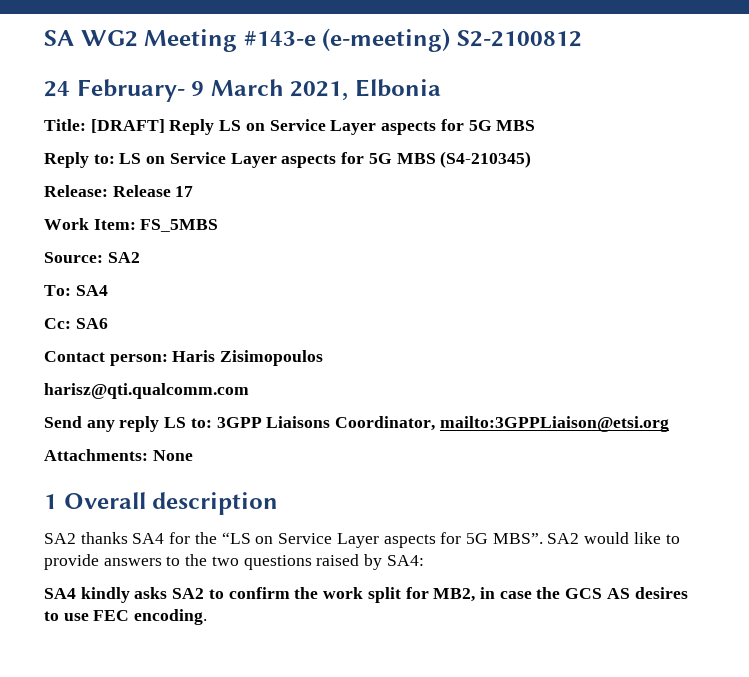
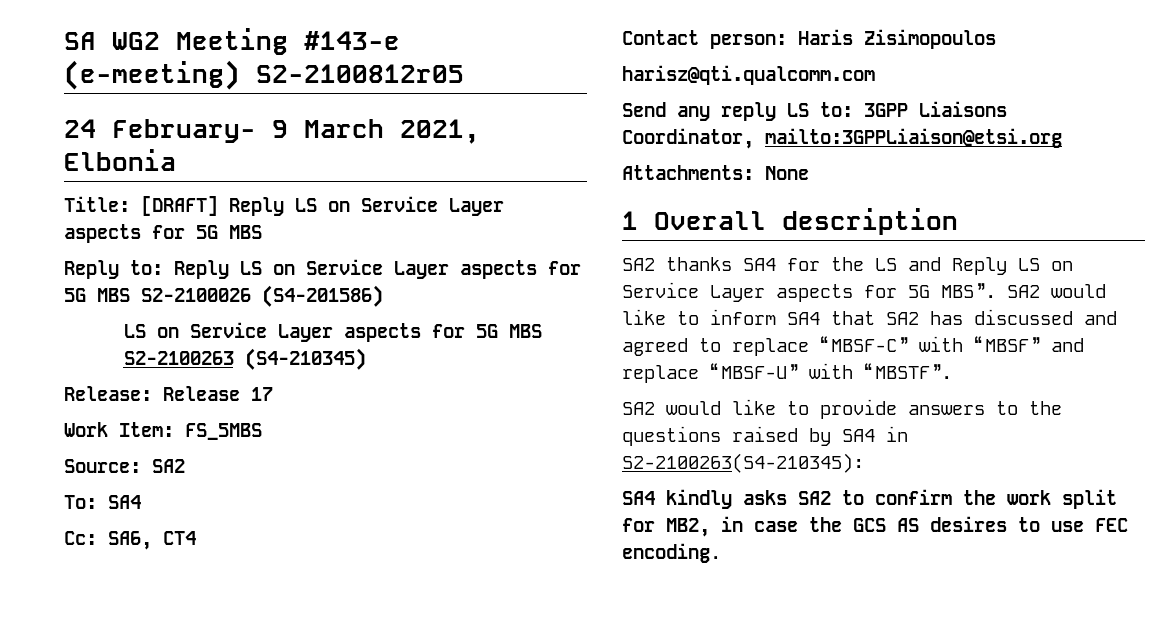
- SA WG2 Meeting #143-e (e-meeting) S2-2100812
+ SA WG2 Meeting #143-e (e-meeting) S2-2100812r05
- Reply to: LS on Service Layer aspects for 5G MBS (S4-210345)
+ Reply to: Reply LS on Service Layer aspects for 5G MBS S2-2100026 (S4-201586)
+ LS on Service Layer aspects for 5G MBS S2-2100263 (S4-210345)
- Cc: SA6
+ Cc: SA6, CT4
- SA2 thanks SA4 for the “LS on Service Layer aspects for 5G MBS”.
+ SA2 thanks SA4 for the LS and Reply LS on Service Layer aspects for 5G MBS”.
- SA2 would like to provide answers to the two questions raised by SA4:
+ SA2 would like to inform SA4 that SA2 has discussed and agreed to replace “MBSF-C” with “MBSF” and replace “MBSF-U” with “MBSTF”.
+ SA2 would like to provide answers to the questions raised by SA4 in S2-2100263(S4-210345):

